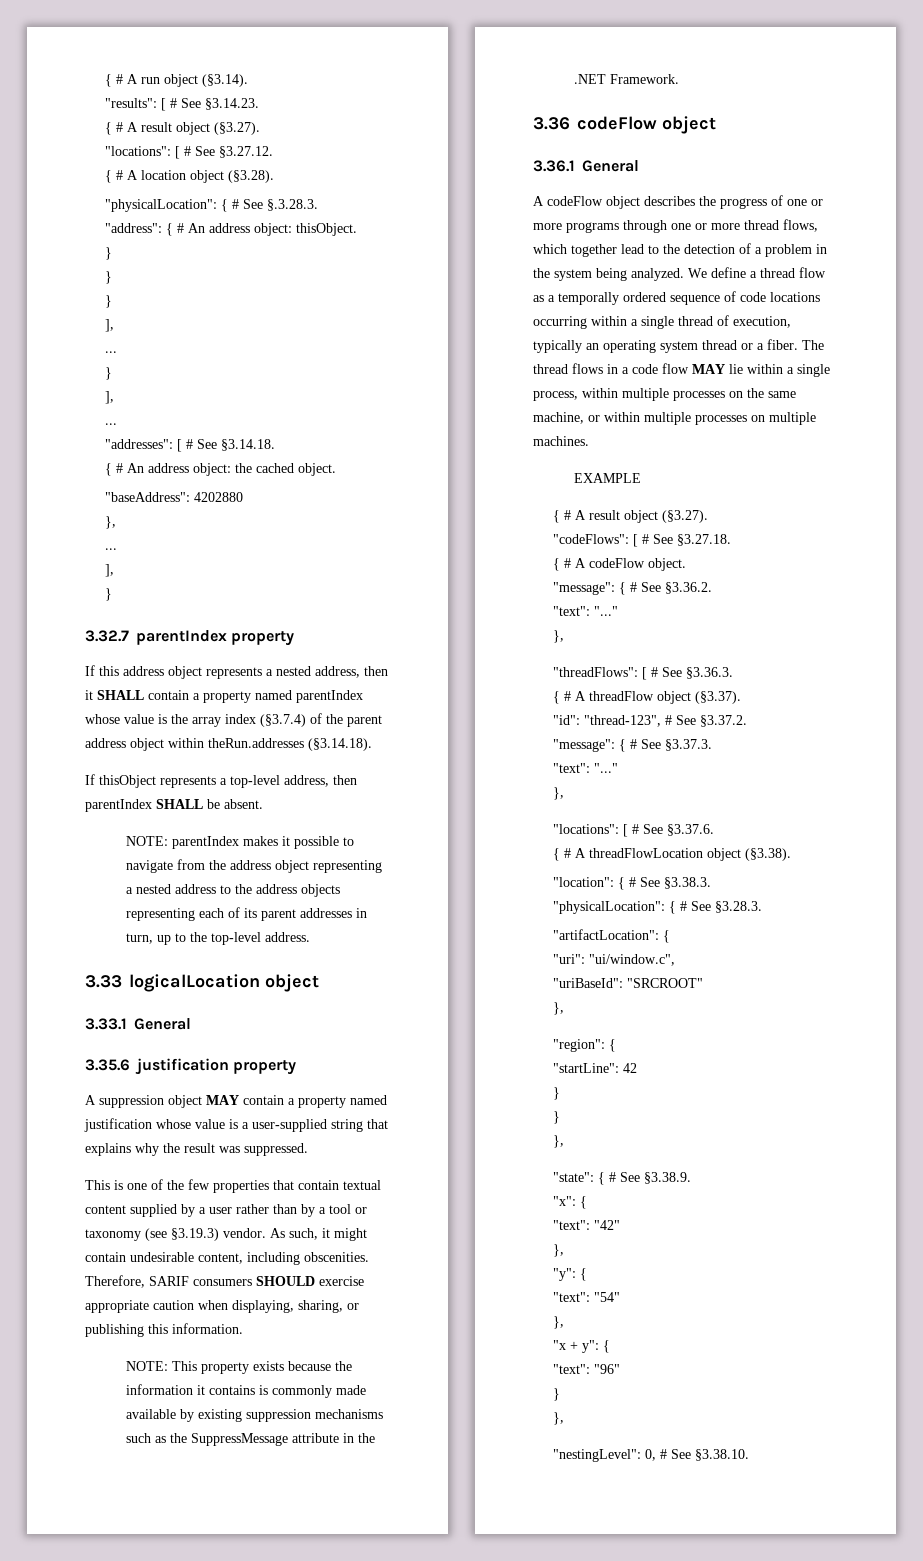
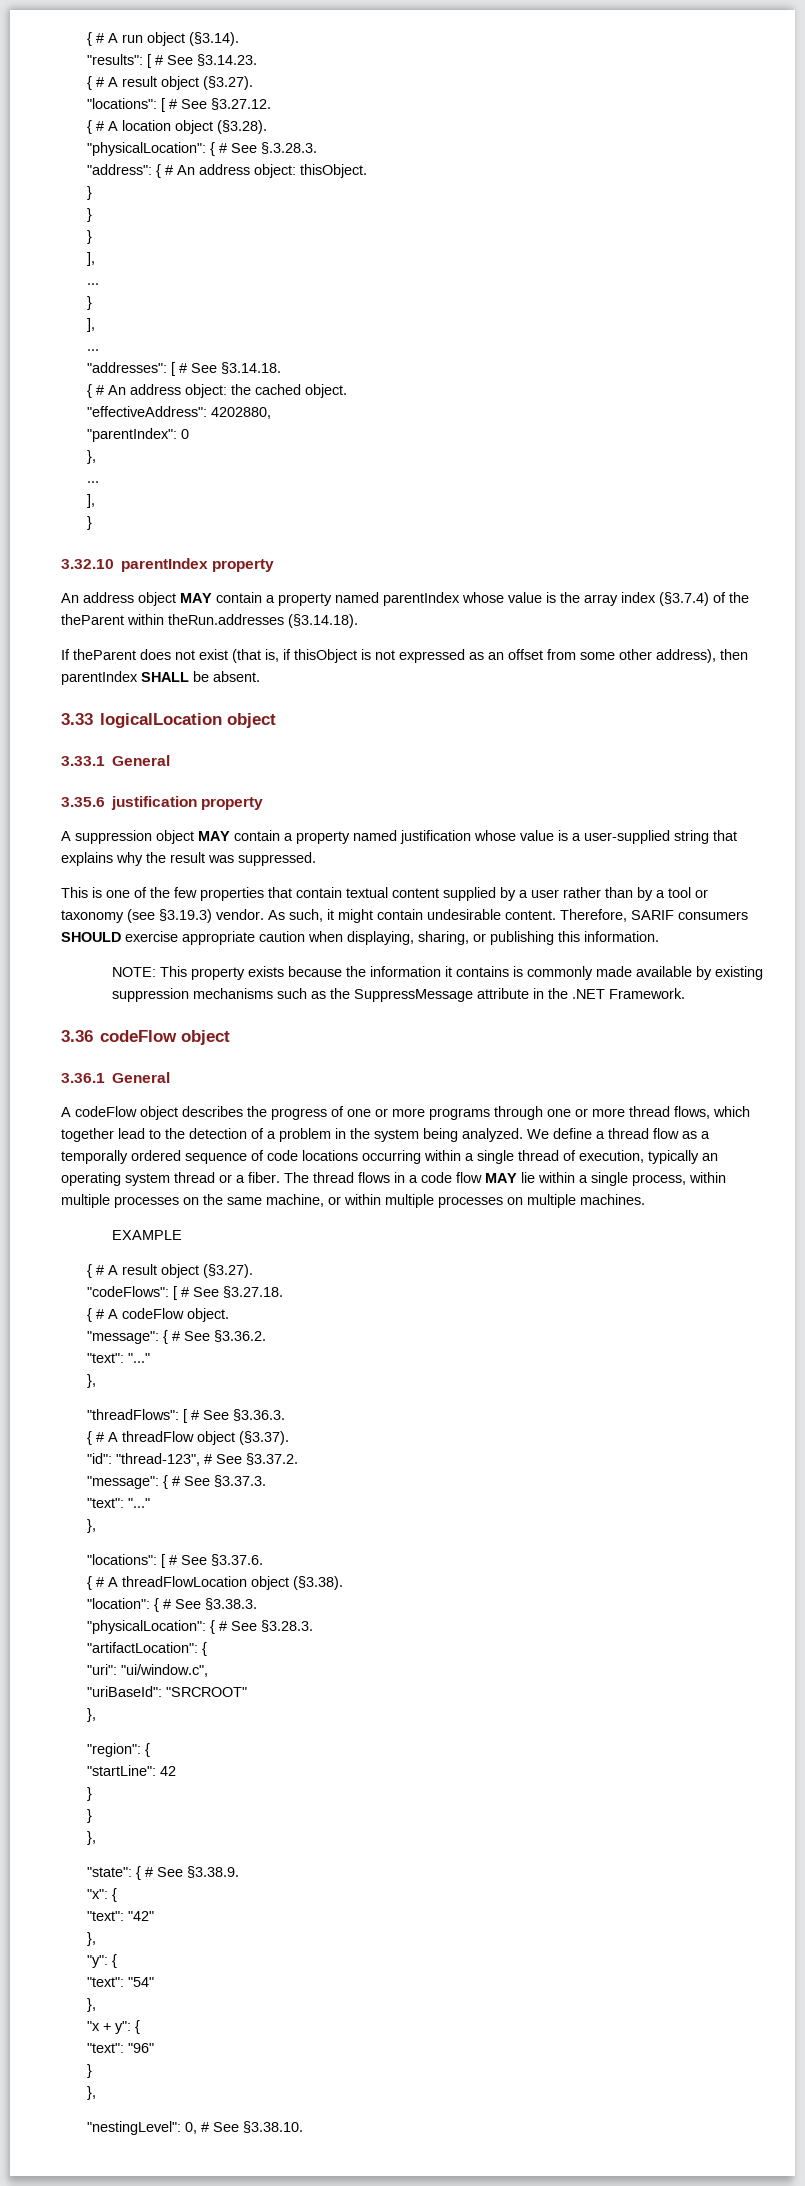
- "baseAddress": 4202880
+ "effectiveAddress": 4202880,
+ "parentIndex": 0
- 3.32.7 parentIndex property
+ 3.32.10 parentIndex property
- If this address object represents a nested address, then it SHALL contain a property named parentIndex whose value is the array index (§3.7.4) of the parent address object within theRun.addresses (§3.14.18).
+ An address object MAY contain a property named parentIndex whose value is the array index (§3.7.4) of the theParent within theRun.addresses (§3.14.18).
- If thisObject represents a top-level address, then parentIndex SHALL be absent.
+ If theParent does not exist (that is, if thisObject is not expressed as an offset from some other address), then parentIndex SHALL be absent.
- NOTE: parentIndex makes it possible to navigate from the address object representing a nested address to the address objects representing each of its parent addresses in turn, up to the top-level address.
- As such, it might contain undesirable content, including obscenities.
+ As such, it might contain undesirable content.

